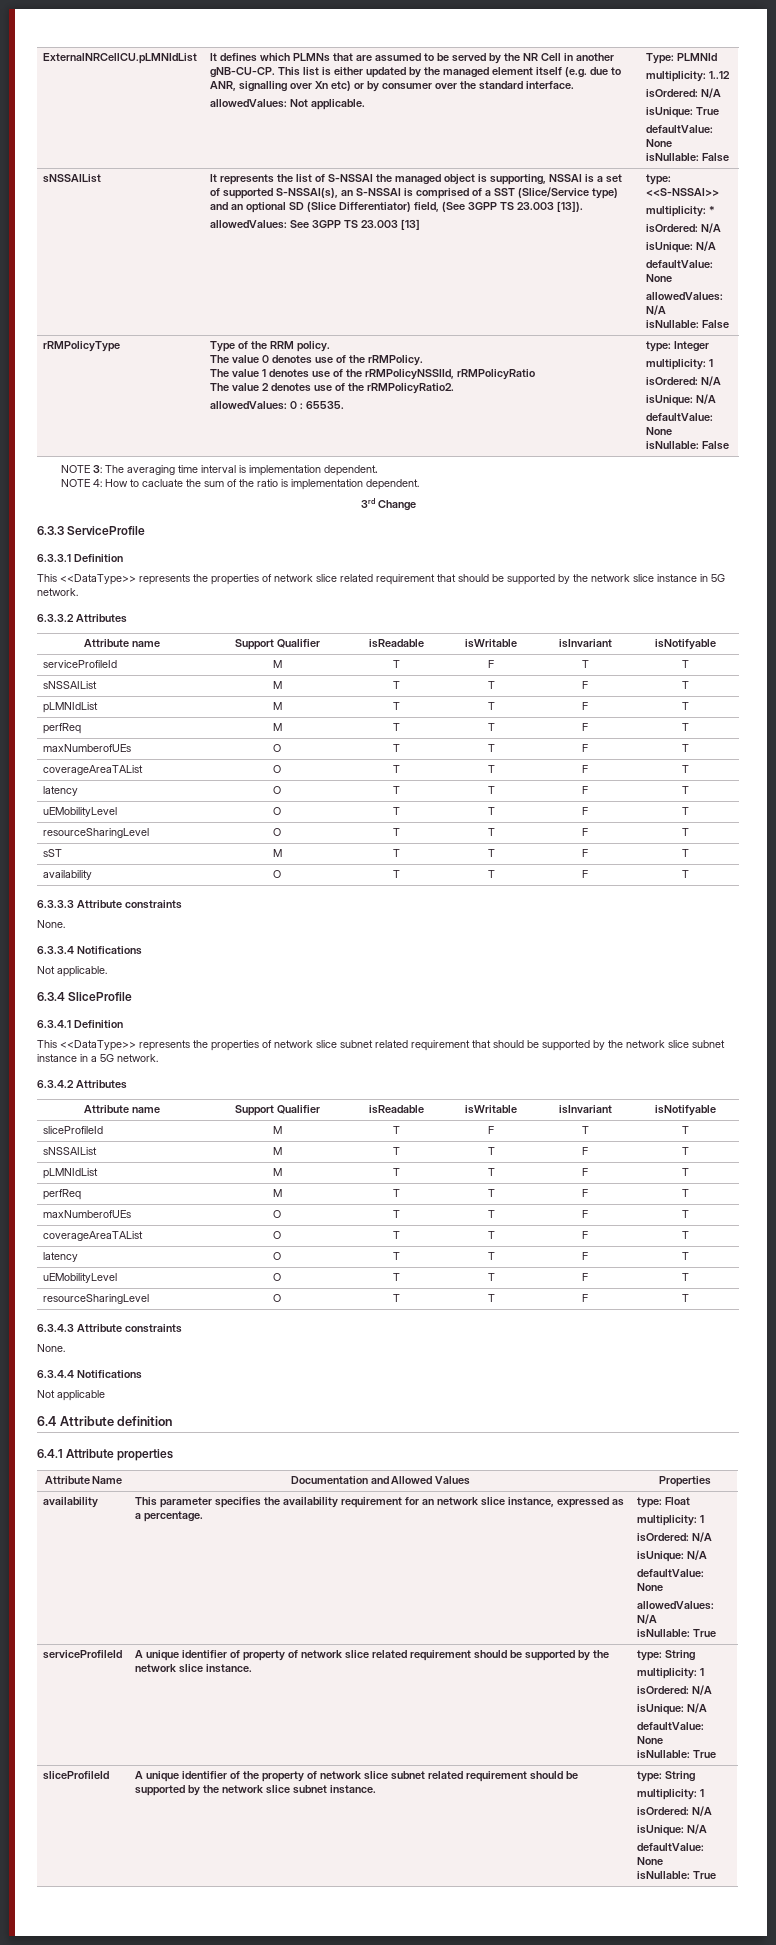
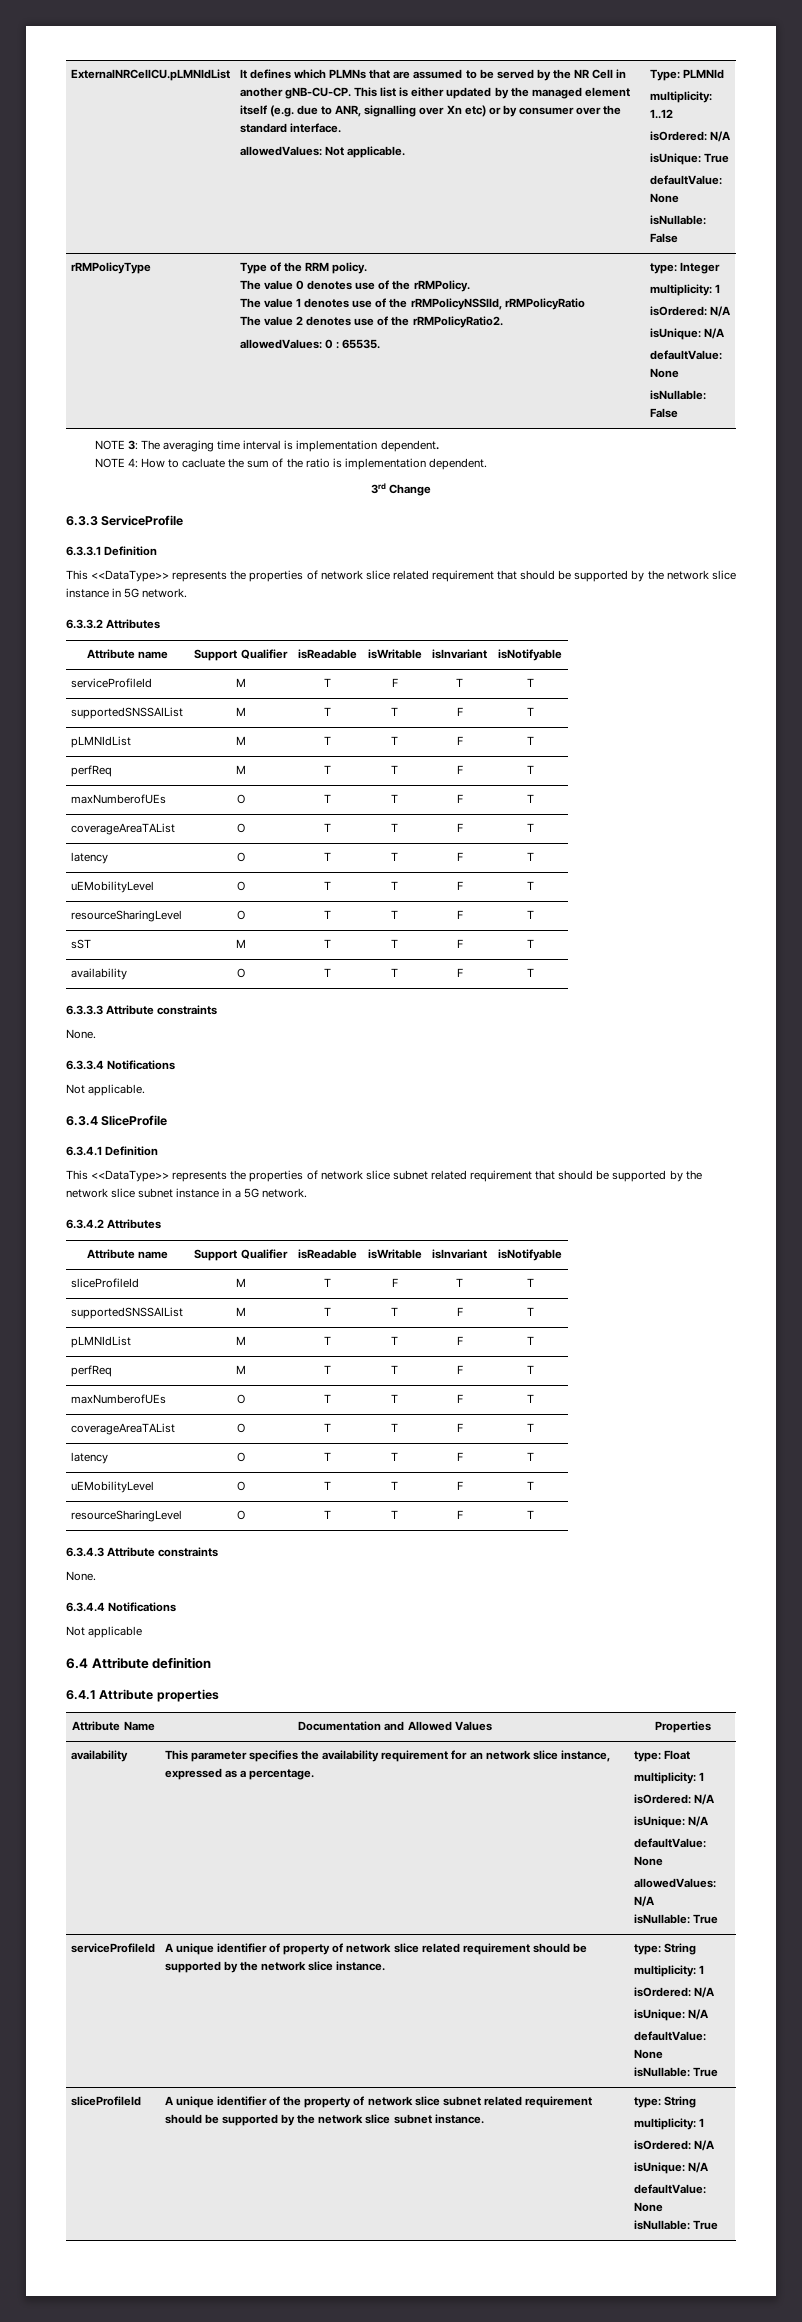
- sNSSAIList | It represents the list of S-NSSAI the managed object is supporting, NSSAI is a set of supported S-NSSAI(s), an S-NSSAI is comprised of a SST (Slice/Service type) and an optional SD (Slice Differentiator) field, (See 3GPP TS 23.003 [13]).
- allowedValues: See 3GPP TS 23.003 [13] | type: <<S-NSSAI>>
- multiplicity: *
- isOrdered: N/A
- isUnique: N/A
- defaultValue: None
- allowedValues: N/A
- isNullable: False
  serviceProfileId | M | T | F | T | T
- sNSSAIList | M | T | T | F | T
+ supportedSNSSAIList | M | T | T | F | T
  sliceProfileId | M | T | F | T | T
- sNSSAIList | M | T | T | F | T
+ supportedSNSSAIList | M | T | T | F | T

